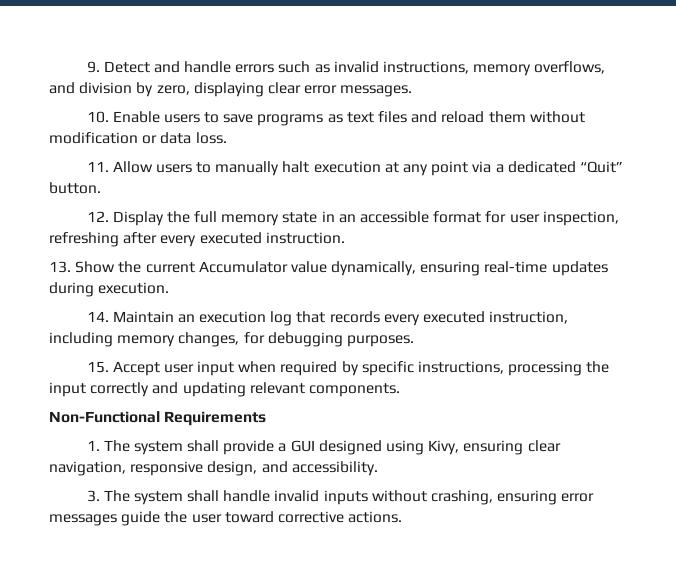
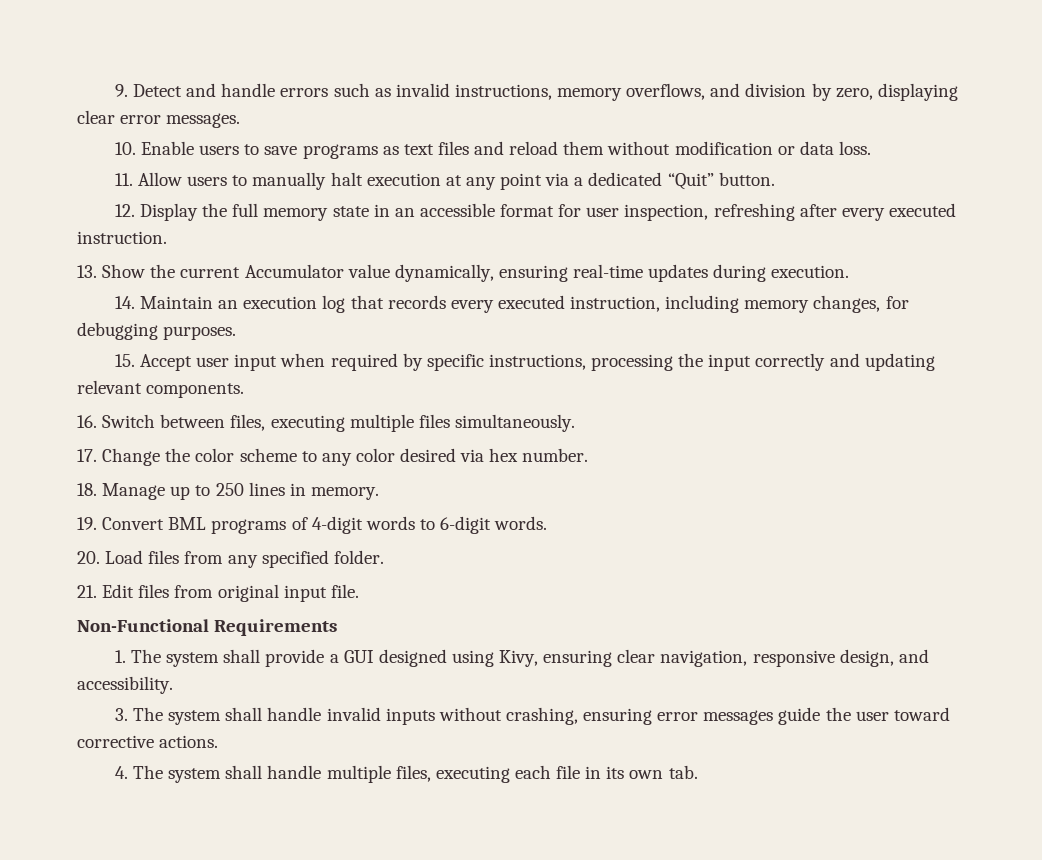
+ 16. Switch between files, executing multiple files simultaneously.
+ 17. Change the color scheme to any color desired via hex number.
+ 18. Manage up to 250 lines in memory.
+ 19. Convert BML programs of 4-digit words to 6-digit words.
+ 20. Load files from any specified folder.
+ 21. Edit files from original input file.
+ 4. The system shall handle multiple files, executing each file in its own tab.

